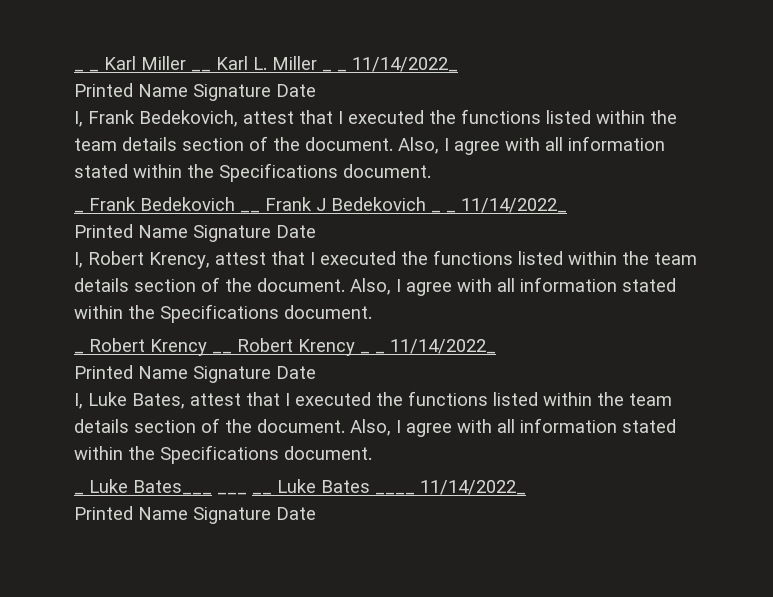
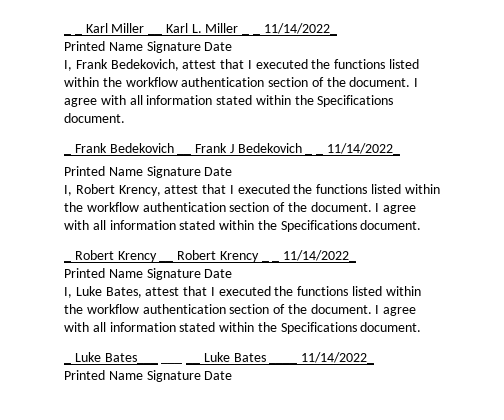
- I, Frank Bedekovich, attest that I executed the functions listed within the team details section of the document. Also, I agree with all information stated within the Specifications document.
+ I, Frank Bedekovich, attest that I executed the functions listed within the workflow authentication section of the document. I agree with all information stated within the Specifications document.
- I, Robert Krency, attest that I executed the functions listed within the team details section of the document. Also, I agree with all information stated within the Specifications document.
+ I, Robert Krency, attest that I executed the functions listed within the workflow authentication section of the document. I agree with all information stated within the Specifications document.
- I, Luke Bates, attest that I executed the functions listed within the team details section of the document. Also, I agree with all information stated within the Specifications document.
+ I, Luke Bates, attest that I executed the functions listed within the workflow authentication section of the document. I agree with all information stated within the Specifications document.

